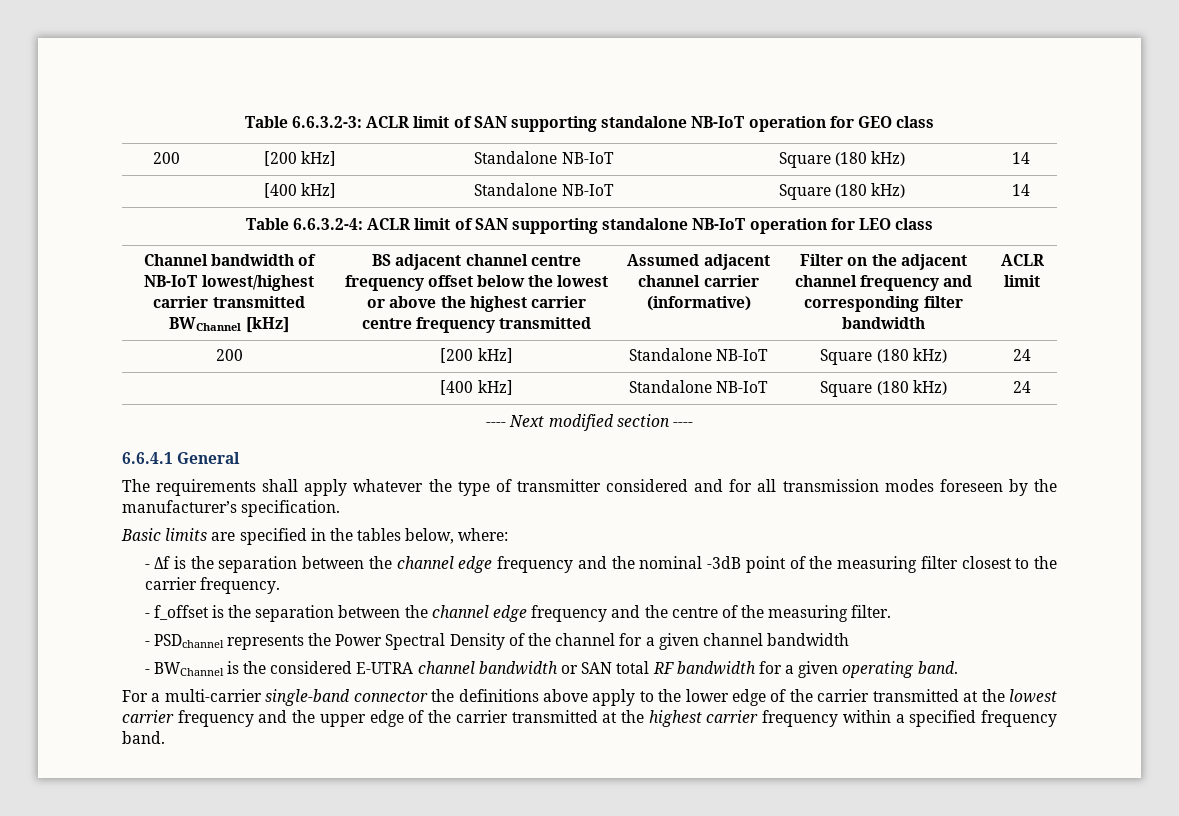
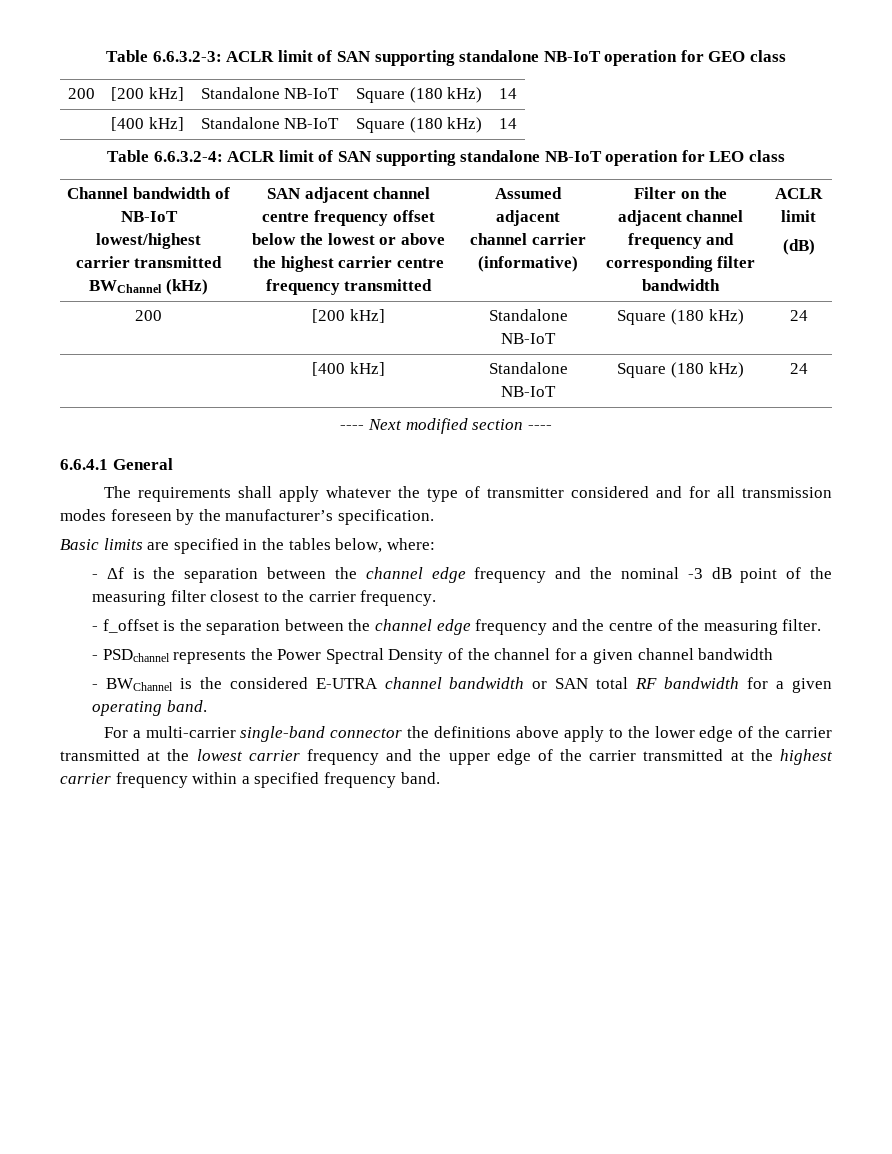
- Channel bandwidth of NB-IoT lowest/highest carrier transmitted BWChannel [kHz] | BS adjacent channel centre frequency offset below the lowest or above the highest carrier centre frequency transmitted
+ Channel bandwidth of NB-IoT lowest/highest carrier transmitted BWChannel (kHz) | SAN adjacent channel centre frequency offset below the lowest or above the highest carrier centre frequency transmitted
+ (dB)
- - Δf is the separation between the channel edge frequency and the nominal -3dB point of the measuring filter closest to the carrier frequency.
+ - Δf is the separation between the channel edge frequency and the nominal -3 dB point of the measuring filter closest to the carrier frequency.

